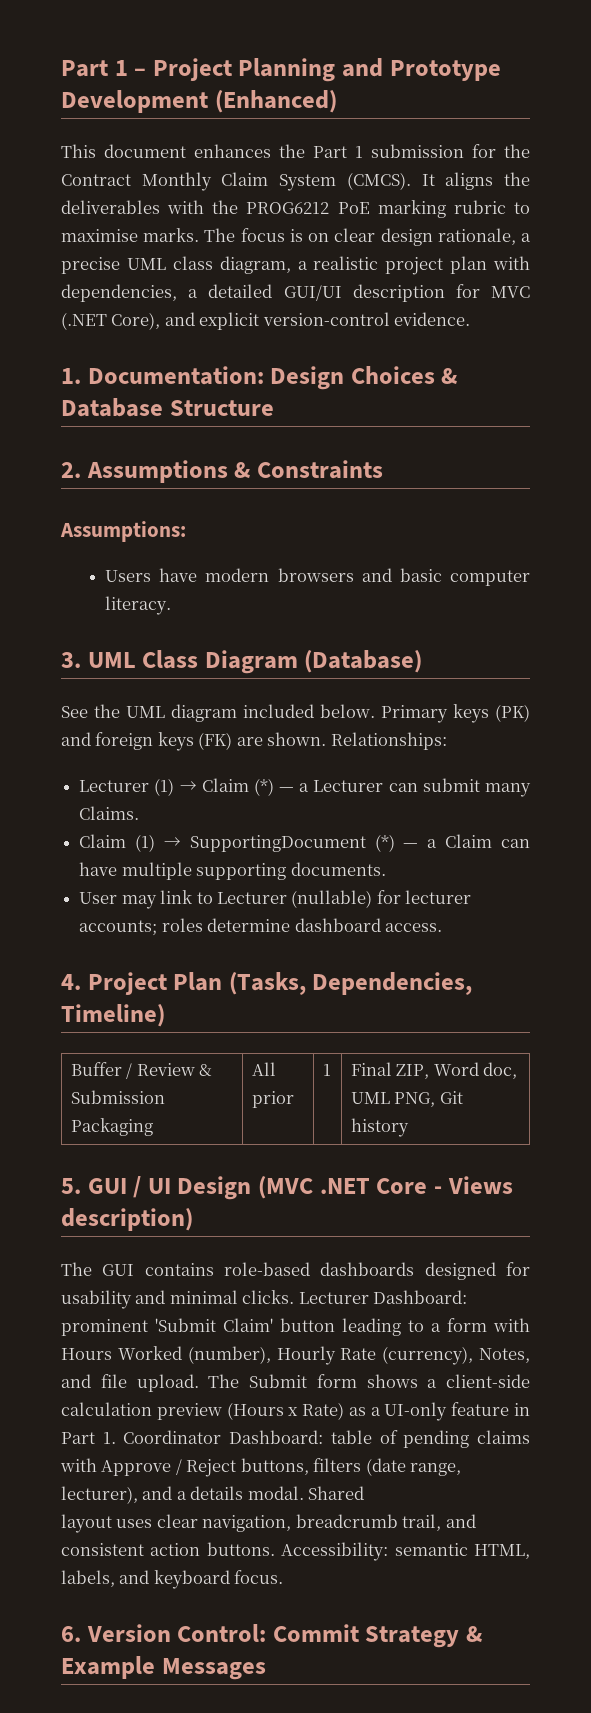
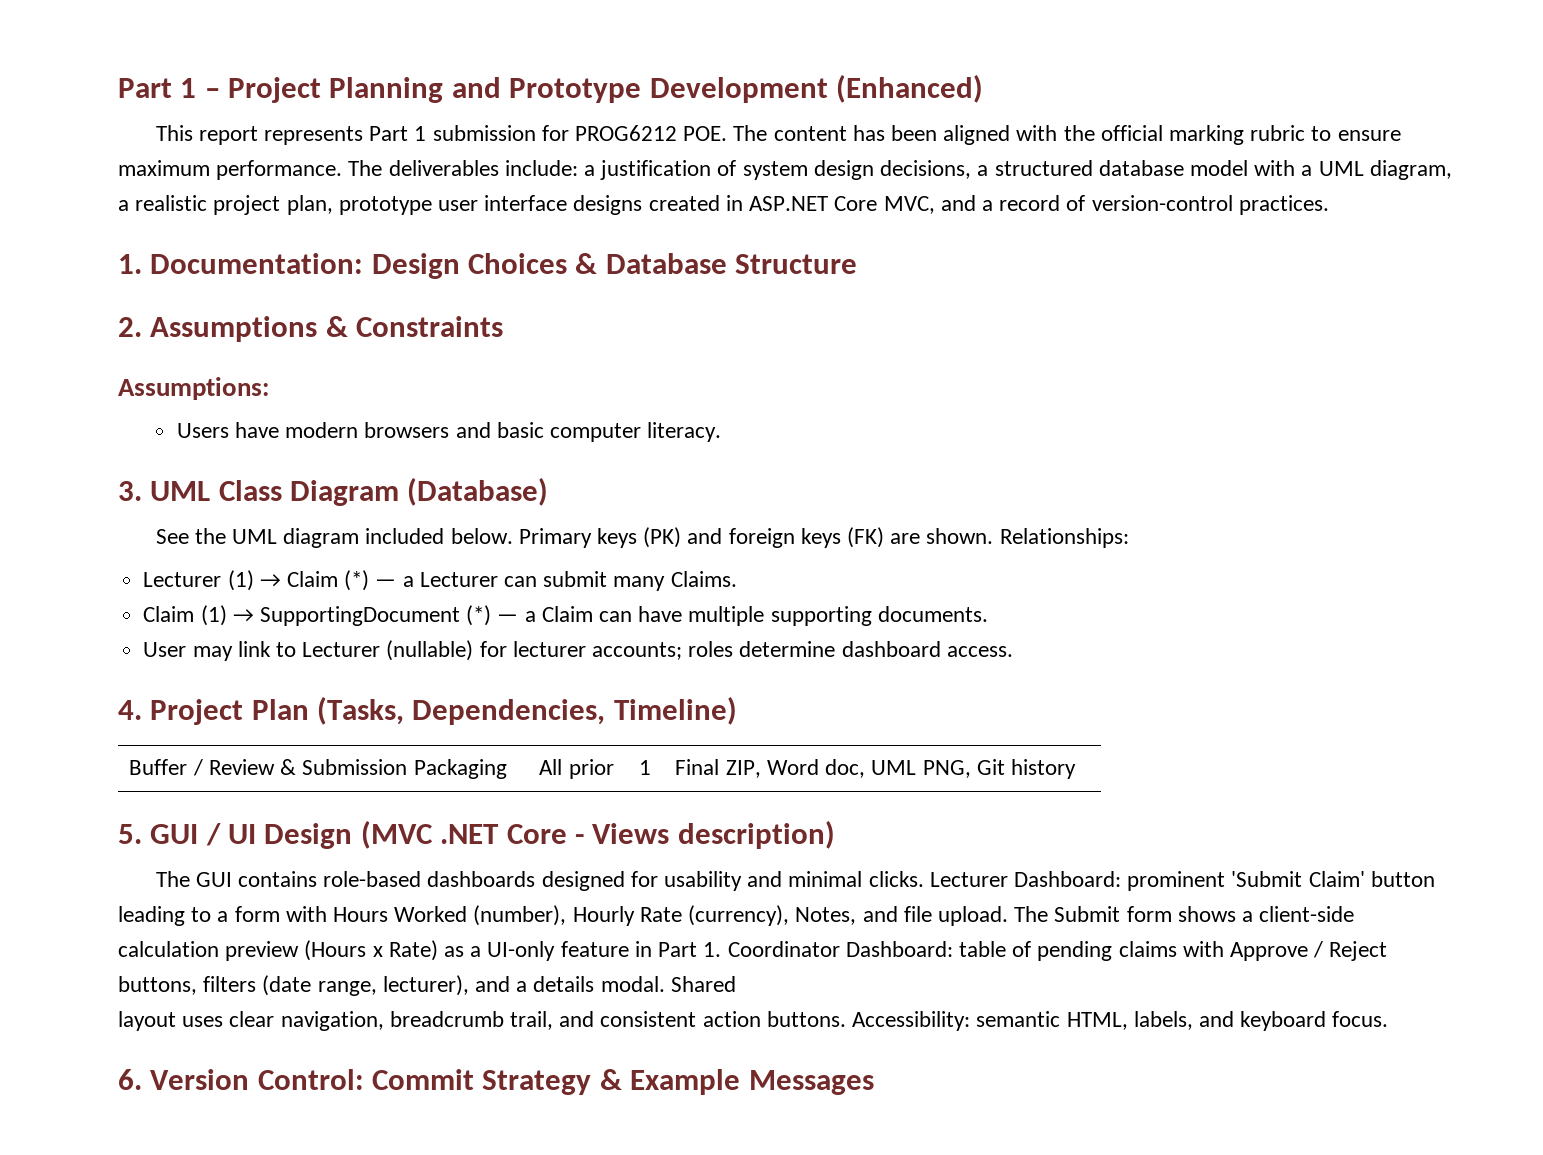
- This document enhances the Part 1 submission for the Contract Monthly Claim System (CMCS). It aligns the deliverables with the PROG6212 PoE marking rubric to maximise marks. The focus is on clear design rationale, a precise UML class diagram, a realistic project plan with dependencies, a detailed GUI/UI description for MVC (.NET Core), and explicit version-control evidence.
+ This report represents Part 1 submission for PROG6212 POE. The content has been aligned with the official marking rubric to ensure maximum performance. The deliverables include: a justification of system design decisions, a structured database model with a UML diagram, a realistic project plan, prototype user interface designs created in ASP.NET Core MVC, and a record of version-control practices.

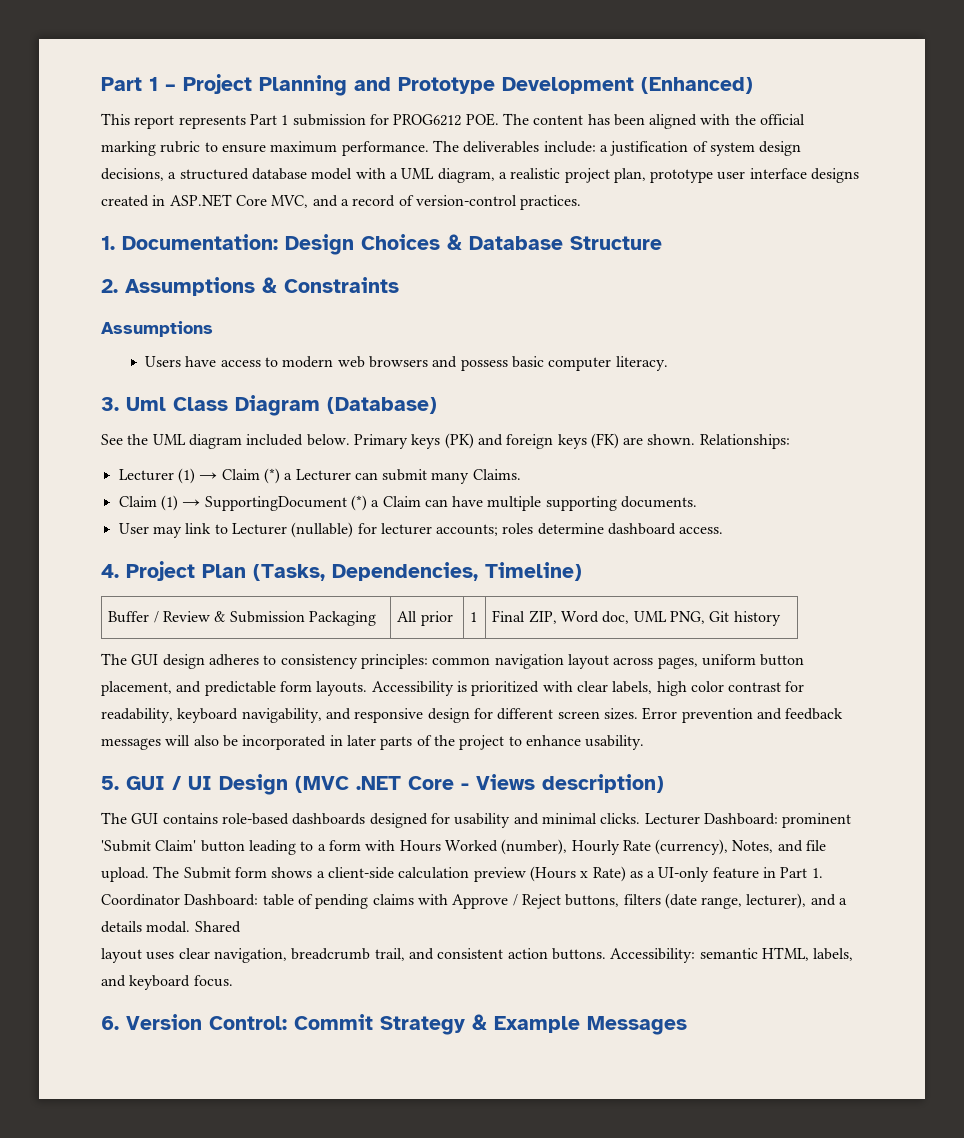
  2. Assumptions & Constraints
- Assumptions:
+ Assumptions
- Users have modern browsers and basic computer literacy.
+ Users have access to modern web browsers and possess basic computer literacy.
- 3. UML Class Diagram (Database)
+ 3. Uml Class Diagram (Database)
- Lecturer (1) → Claim (*) — a Lecturer can submit many Claims.
+ Lecturer (1) → Claim (*) a Lecturer can submit many Claims.
- Claim (1) → SupportingDocument (*) — a Claim can have multiple supporting documents.
+ Claim (1) → SupportingDocument (*) a Claim can have multiple supporting documents.
+ The GUI design adheres to consistency principles: common navigation layout across pages, uniform button placement, and predictable form layouts. Accessibility is prioritized with clear labels, high color contrast for readability, keyboard navigability, and responsive design for different screen sizes. Error prevention and feedback messages will also be incorporated in later parts of the project to enhance usability.

